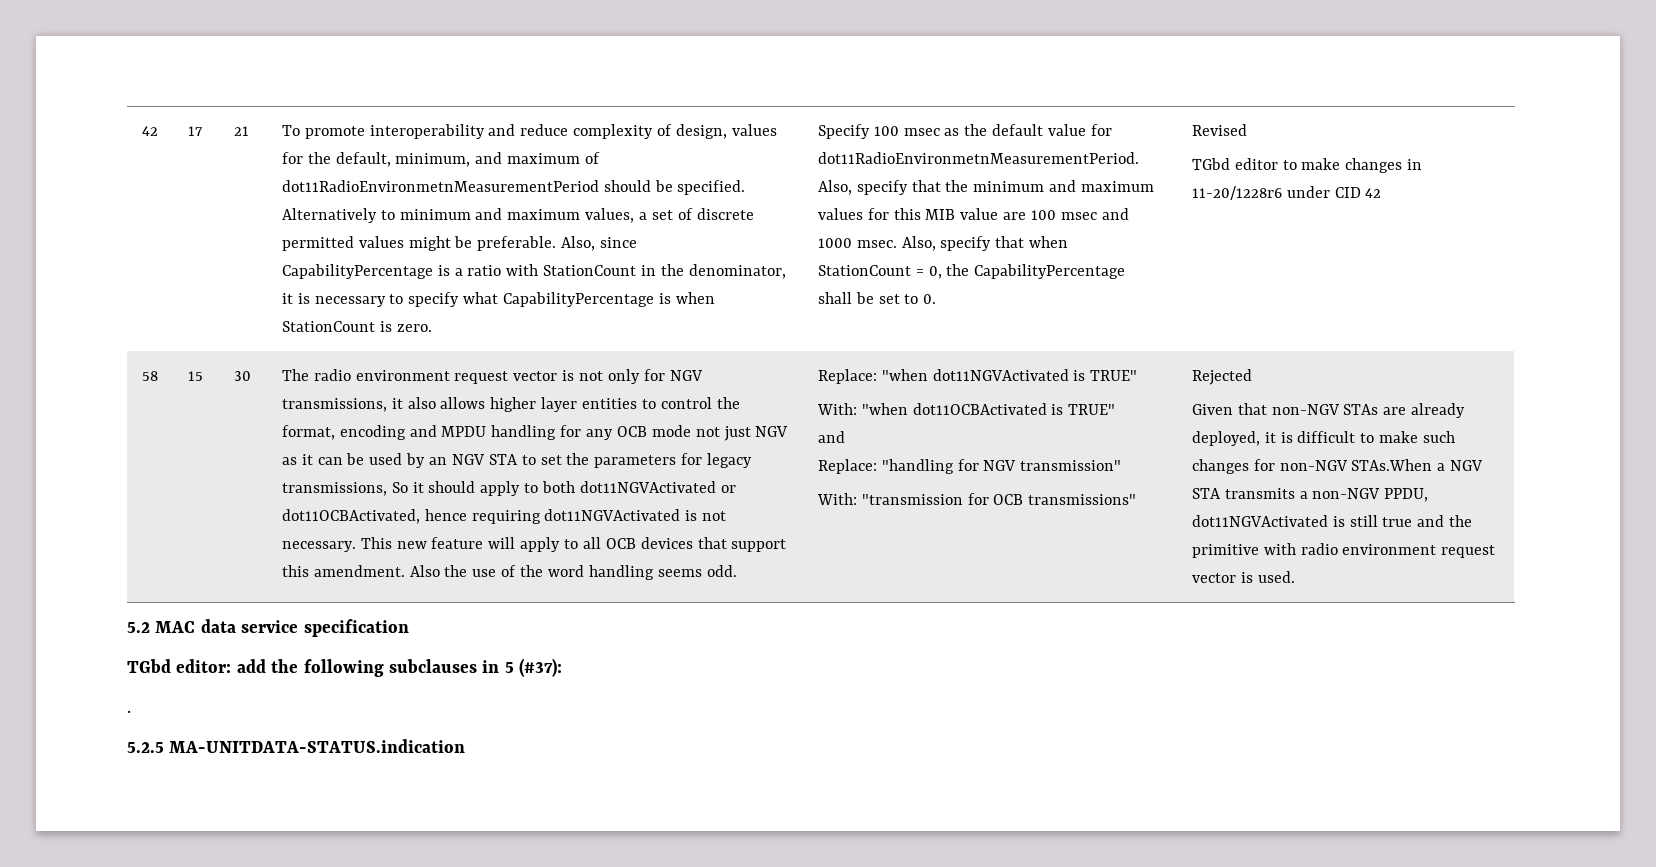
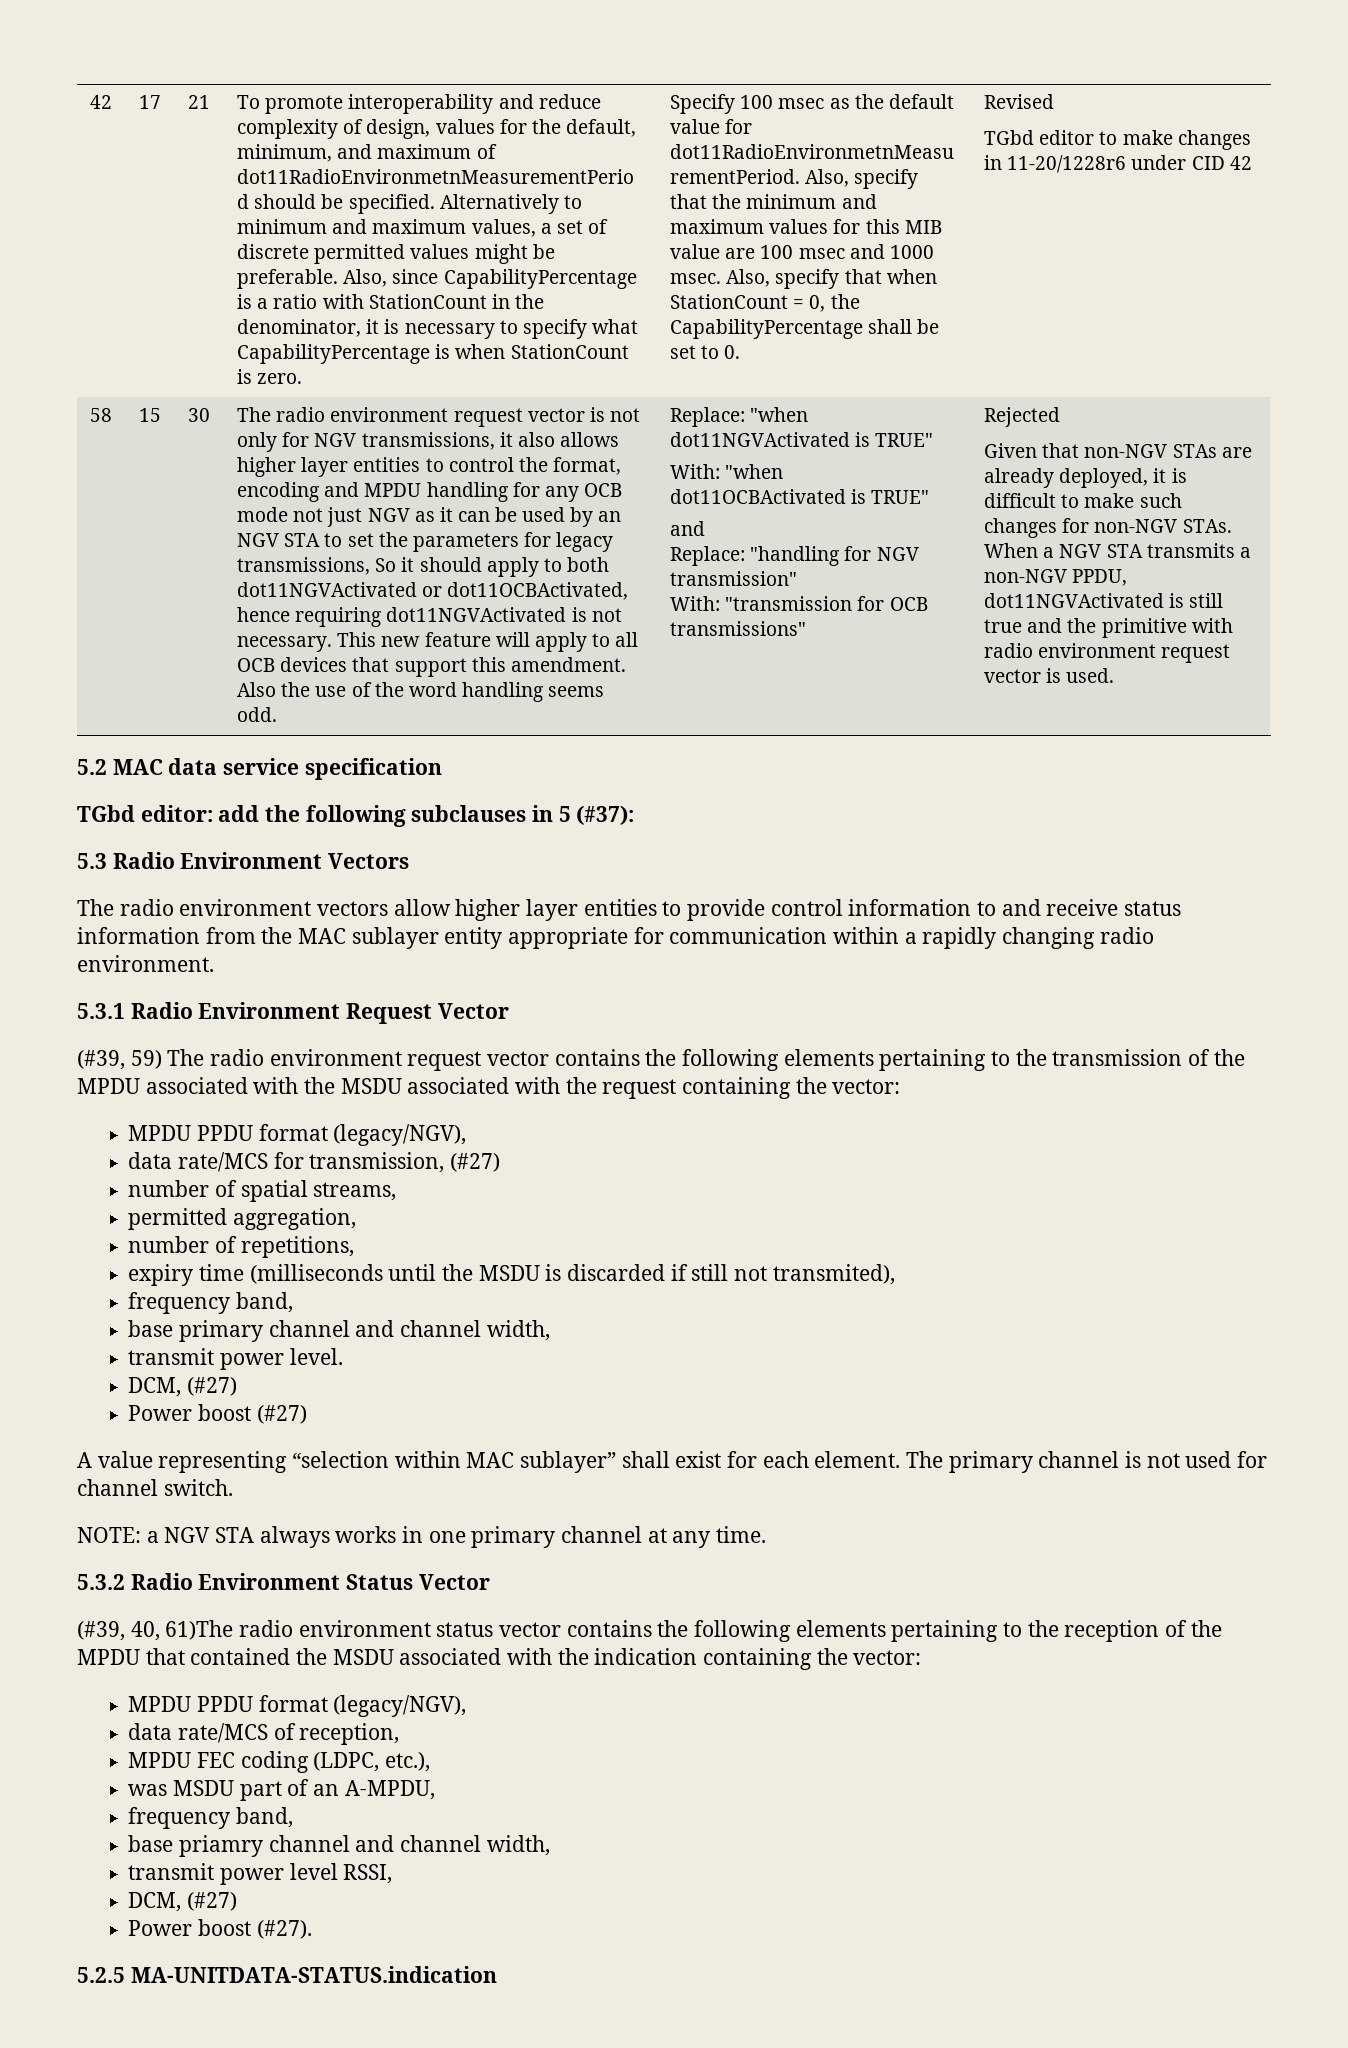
- Given that non-NGV STAs are already deployed, it is difficult to make such changes for non-NGV STAs.When a NGV STA transmits a non-NGV PPDU, dot11NGVActivated is still true and the primitive with radio environment request vector is used.
+ Given that non-NGV STAs are already deployed, it is difficult to make such changes for non-NGV STAs. When a NGV STA transmits a non-NGV PPDU, dot11NGVActivated is still true and the primitive with radio environment request vector is used.
- .
+ 5.3 Radio Environment Vectors
+ The radio environment vectors allow higher layer entities to provide control information to and receive status information from the MAC sublayer entity appropriate for communication within a rapidly changing radio environment.
+ 5.3.1 Radio Environment Request Vector
+ (#39, 59) The radio environment request vector contains the following elements pertaining to the transmission of the MPDU associated with the MSDU associated with the request containing the vector:
+ MPDU PPDU format (legacy/NGV),
+ data rate/MCS for transmission, (#27)
+ number of spatial streams,
+ permitted aggregation,
+ number of repetitions,
+ expiry time (milliseconds until the MSDU is discarded if still not transmited),
+ frequency band,
+ base primary channel and channel width,
+ transmit power level.
+ DCM, (#27)
+ Power boost (#27)
+ A value representing “selection within MAC sublayer” shall exist for each element. The primary channel is not used for channel switch.
+ NOTE: a NGV STA always works in one primary channel at any time.
+ 5.3.2 Radio Environment Status Vector
+ (#39, 40, 61)The radio environment status vector contains the following elements pertaining to the reception of the MPDU that contained the MSDU associated with the indication containing the vector:
+ MPDU PPDU format (legacy/NGV),
+ data rate/MCS of reception,
+ MPDU FEC coding (LDPC, etc.),
+ was MSDU part of an A-MPDU,
+ frequency band,
+ base priamry channel and channel width,
+ transmit power level RSSI,
+ DCM, (#27)
+ Power boost (#27).

